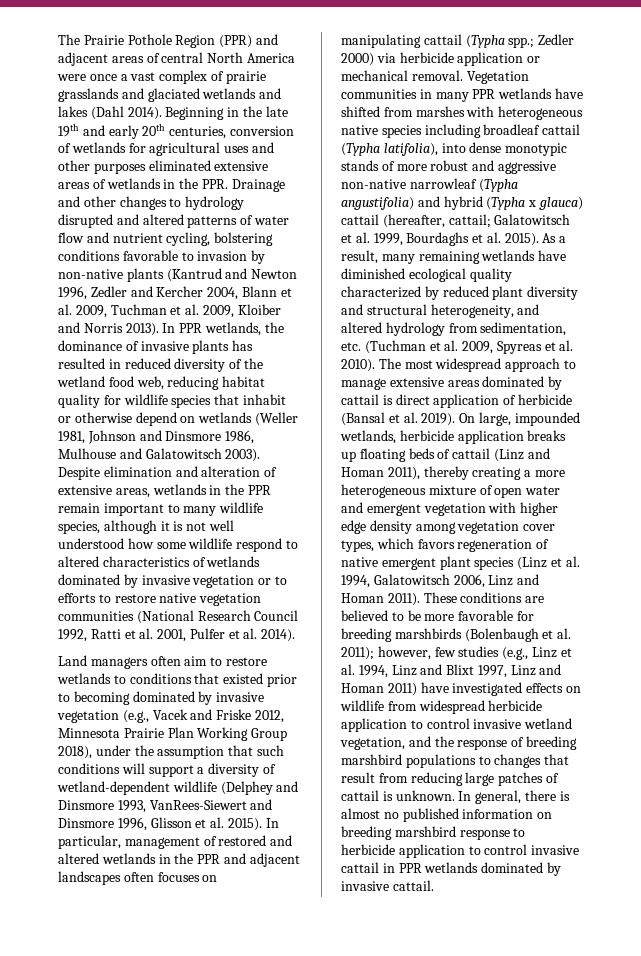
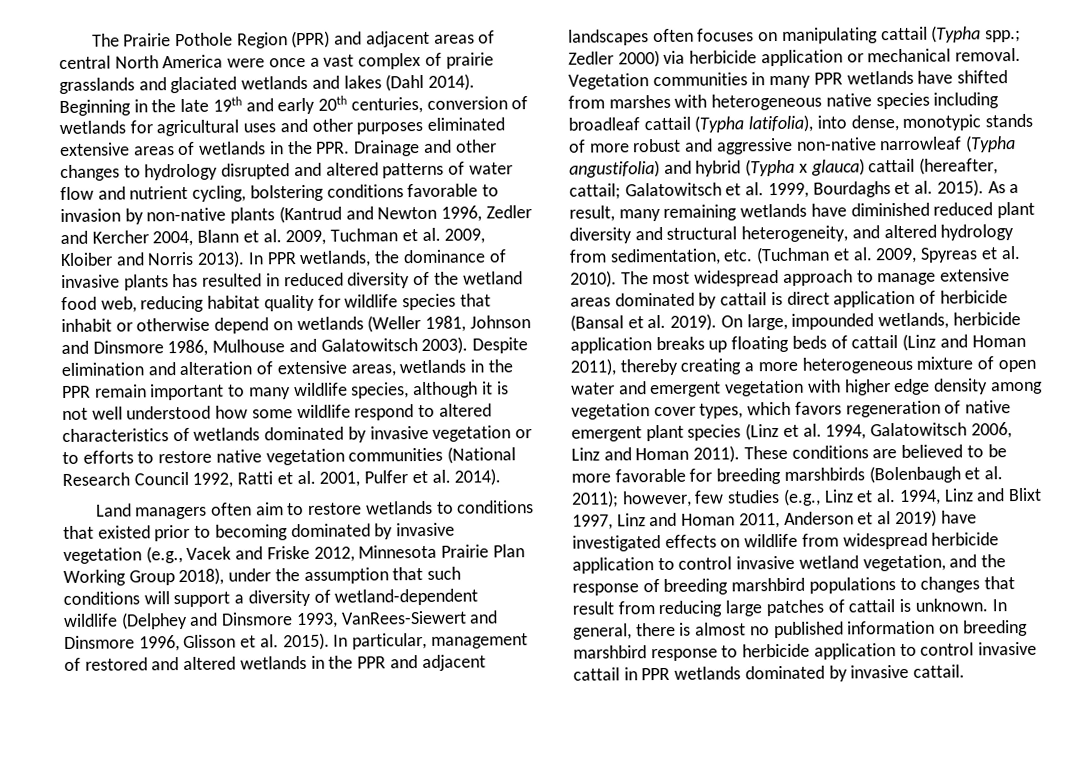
- Vegetation communities in many PPR wetlands have shifted from marshes with heterogeneous native species including broadleaf cattail (Typha latifolia), into dense monotypic stands of more robust and aggressive non-native narrowleaf (Typha angustifolia) and hybrid (Typha x glauca) cattail (hereafter, cattail; Galatowitsch et al. 1999, Bourdaghs et al. 2015).
+ Vegetation communities in many PPR wetlands have shifted from marshes with heterogeneous native species including broadleaf cattail (Typha latifolia), into dense, monotypic stands of more robust and aggressive non-native narrowleaf (Typha angustifolia) and hybrid (Typha x glauca) cattail (hereafter, cattail; Galatowitsch et al. 1999, Bourdaghs et al. 2015).
- As a result, many remaining wetlands have diminished ecological quality characterized by reduced plant diversity and structural heterogeneity, and altered hydrology from sedimentation, etc. (Tuchman et al. 2009, Spyreas et al. 2010).
+ As a result, many remaining wetlands have diminished reduced plant diversity and structural heterogeneity, and altered hydrology from sedimentation, etc. (Tuchman et al. 2009, Spyreas et al. 2010).
- however, few studies (e.g., Linz et al. 1994, Linz and Blixt 1997, Linz and Homan 2011) have investigated effects on wildlife from widespread herbicide application to control invasive wetland vegetation, and the response of breeding marshbird populations to changes that result from reducing large patches of cattail is unknown.
+ however, few studies (e.g., Linz et al. 1994, Linz and Blixt 1997, Linz and Homan 2011, Anderson et al 2019) have investigated effects on wildlife from widespread herbicide application to control invasive wetland vegetation, and the response of breeding marshbird populations to changes that result from reducing large patches of cattail is unknown.

